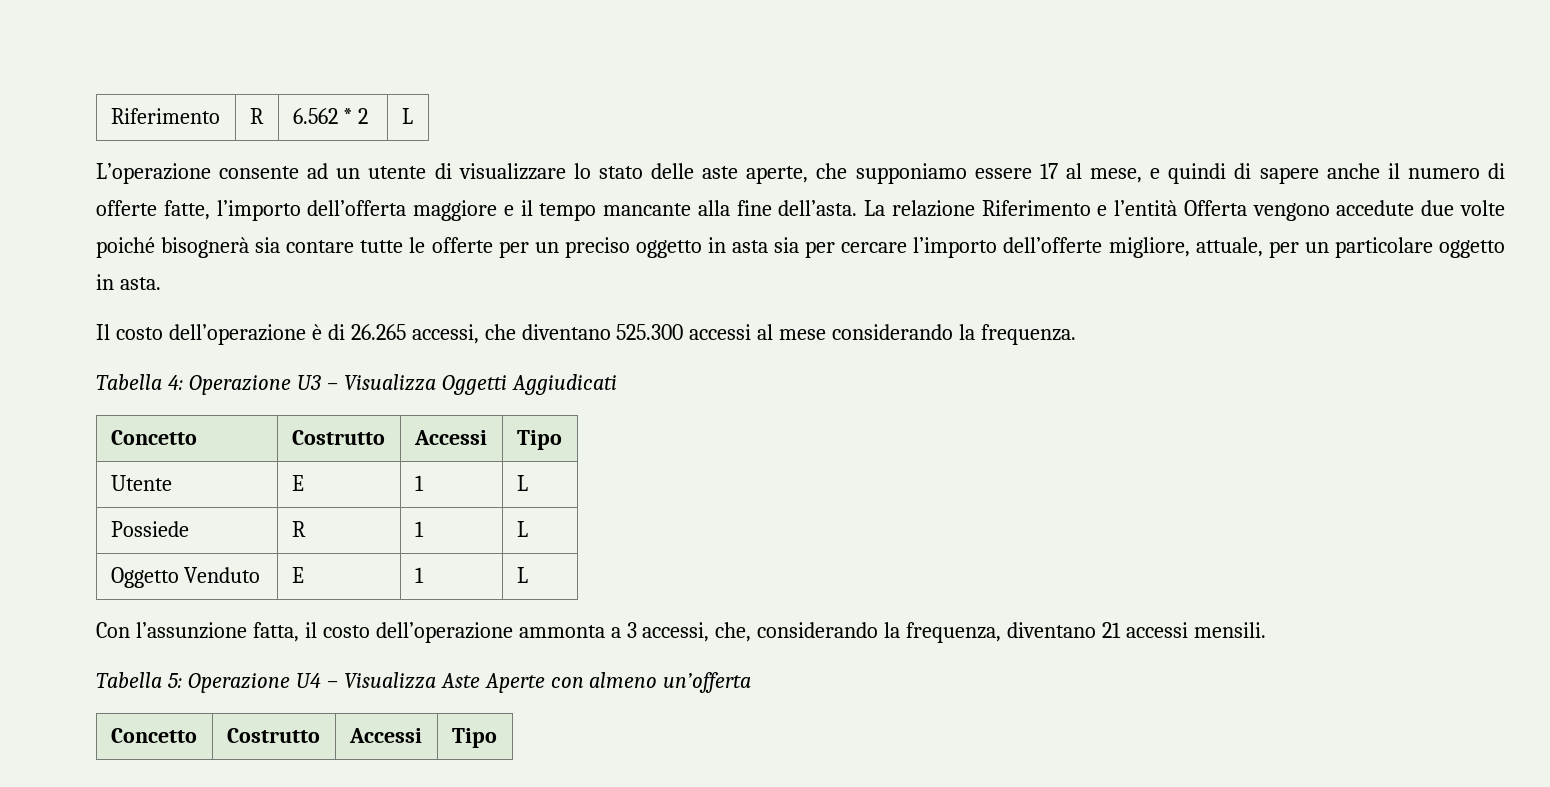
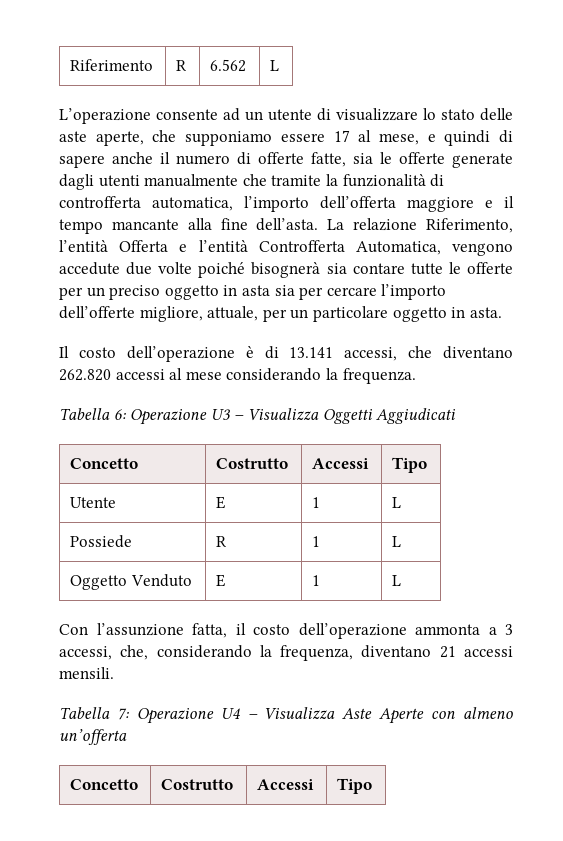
- Riferimento | R | 6.562 * 2 | L
+ Riferimento | R | 6.562 | L
- L’operazione consente ad un utente di visualizzare lo stato delle aste aperte, che supponiamo essere 17 al mese, e quindi di sapere anche il numero di offerte fatte, l’importo dell’offerta maggiore e il tempo mancante alla fine dell’asta.
+ L’operazione consente ad un utente di visualizzare lo stato delle aste aperte, che supponiamo essere 17 al mese, e quindi di sapere anche il numero di offerte fatte, sia le offerte generate dagli utenti manualmente che tramite la funzionalità di controfferta automatica, l’importo dell’offerta maggiore e il tempo mancante alla fine dell’asta.
- La relazione Riferimento e l’entità Offerta vengono accedute due volte poiché bisognerà sia contare tutte le offerte per un preciso oggetto in asta sia per cercare l’importo dell’offerte migliore, attuale, per un particolare oggetto in asta.
+ La relazione Riferimento, l’entità Offerta e l’entità Controfferta Automatica, vengono accedute due volte poiché bisognerà sia contare tutte le offerte per un preciso oggetto in asta sia per cercare l’importo dell’offerte migliore, attuale, per un particolare oggetto in asta.
- Il costo dell’operazione è di 26.265 accessi, che diventano 525.300 accessi al mese considerando la frequenza.
+ Il costo dell’operazione è di 13.141 accessi, che diventano 262.820 accessi al mese considerando la frequenza.
- Tabella 4: Operazione U3 – Visualizza Oggetti Aggiudicati
+ Tabella 6: Operazione U3 – Visualizza Oggetti Aggiudicati
- Tabella 5: Operazione U4 – Visualizza Aste Aperte con almeno un’offerta
+ Tabella 7: Operazione U4 – Visualizza Aste Aperte con almeno un’offerta

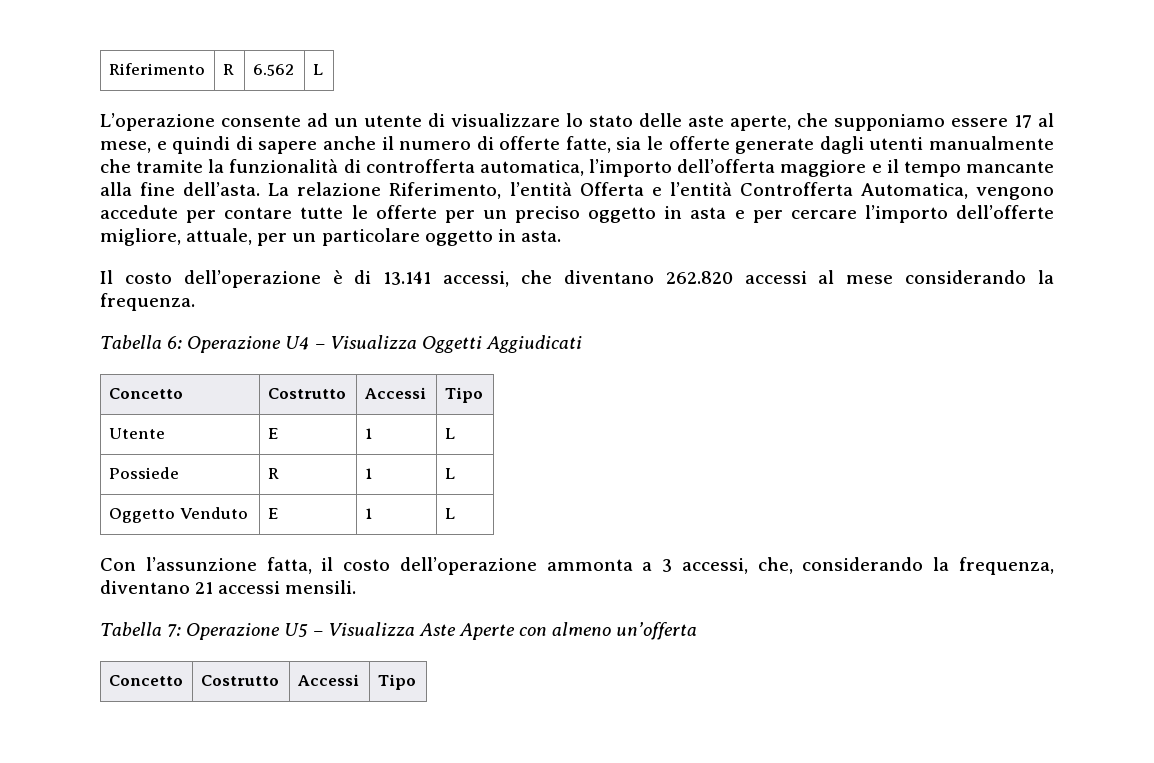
- La relazione Riferimento, l’entità Offerta e l’entità Controfferta Automatica, vengono accedute due volte poiché bisognerà sia contare tutte le offerte per un preciso oggetto in asta sia per cercare l’importo dell’offerte migliore, attuale, per un particolare oggetto in asta.
+ La relazione Riferimento, l’entità Offerta e l’entità Controfferta Automatica, vengono accedute per contare tutte le offerte per un preciso oggetto in asta e per cercare l’importo dell’offerte migliore, attuale, per un particolare oggetto in asta.
- Tabella 6: Operazione U3 – Visualizza Oggetti Aggiudicati
+ Tabella 6: Operazione U4 – Visualizza Oggetti Aggiudicati
- Tabella 7: Operazione U4 – Visualizza Aste Aperte con almeno un’offerta
+ Tabella 7: Operazione U5 – Visualizza Aste Aperte con almeno un’offerta

